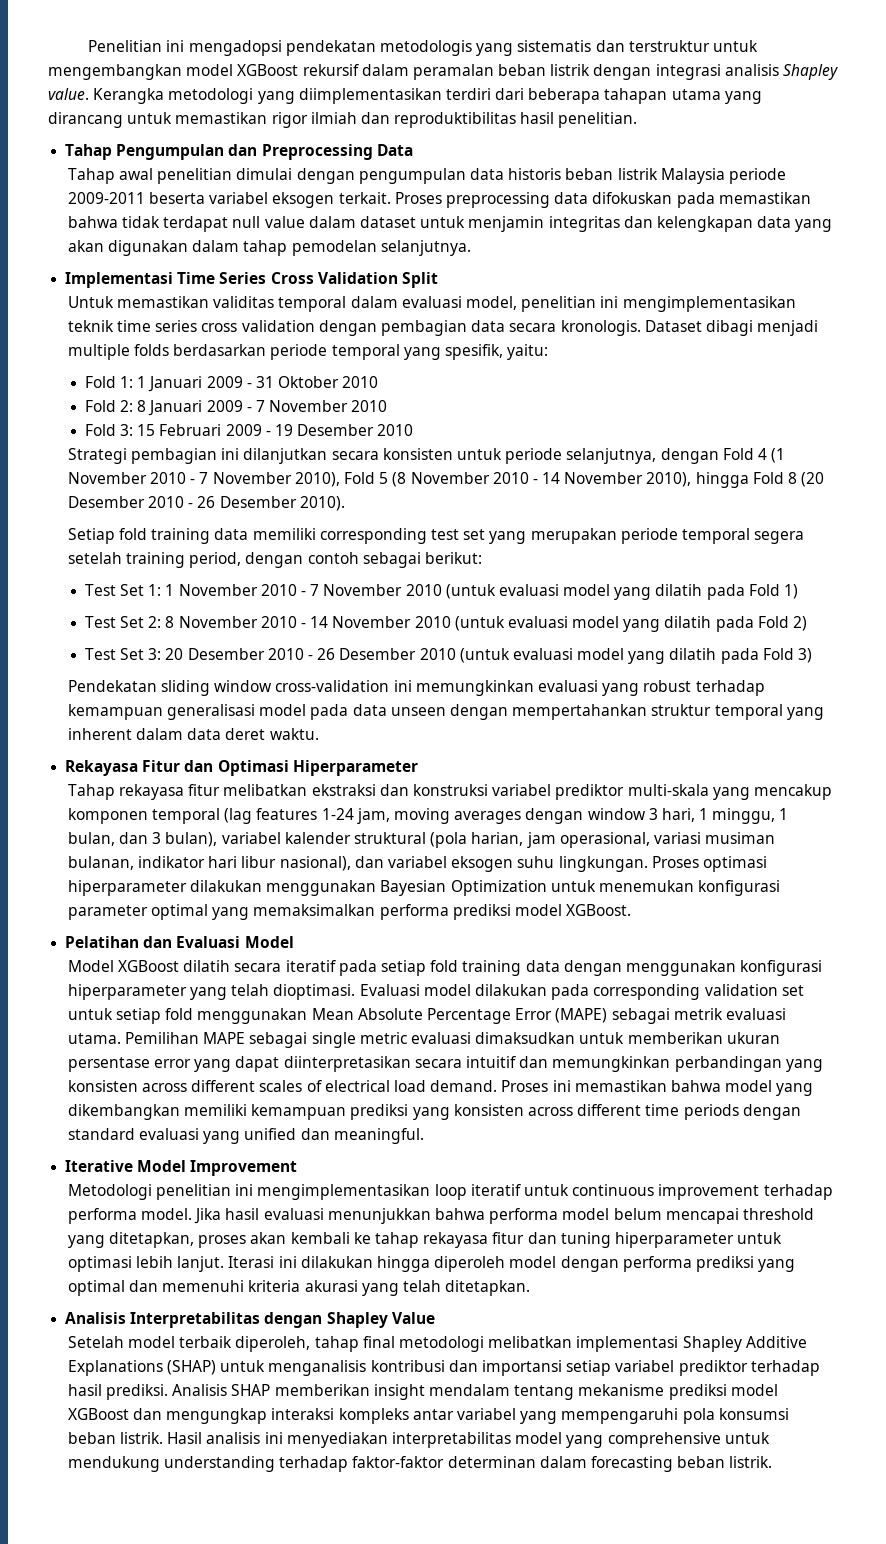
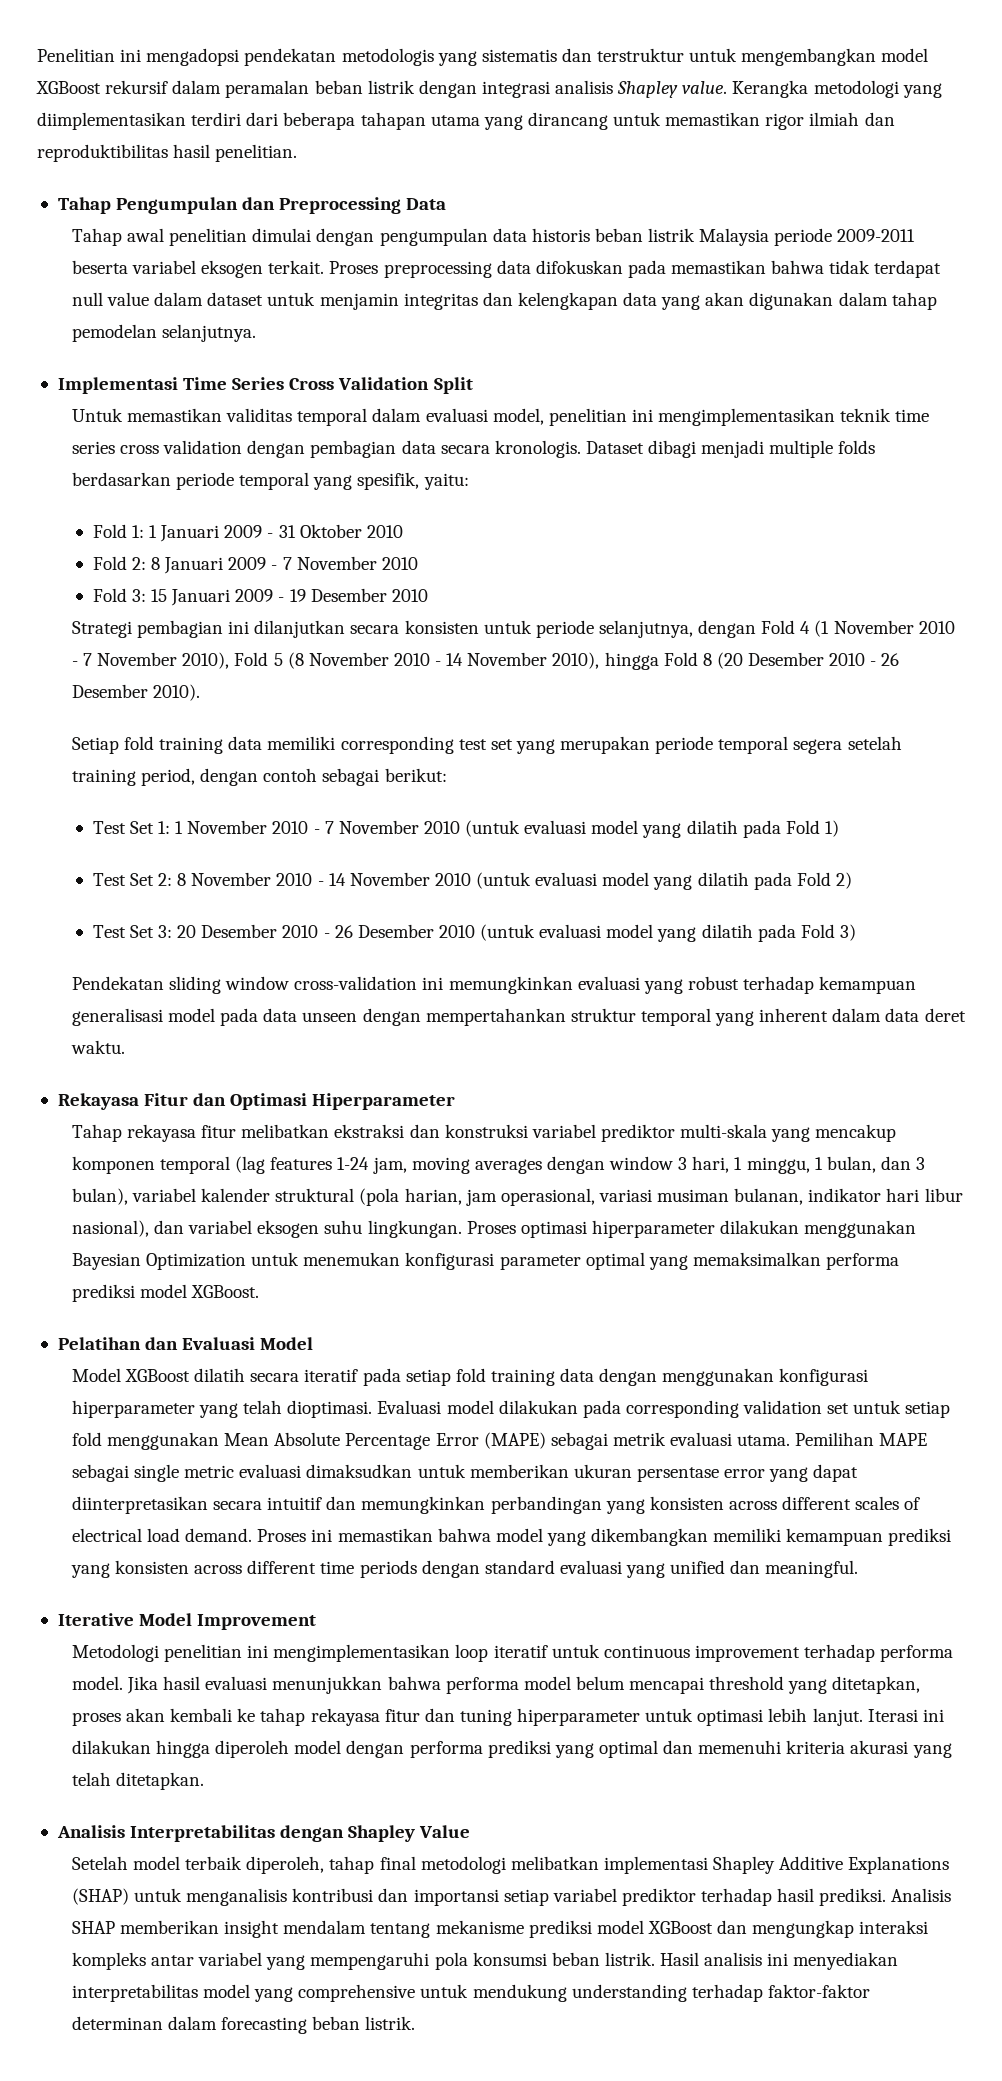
- Fold 3: 15 Februari 2009 - 19 Desember 2010
+ Fold 3: 15 Januari 2009 - 19 Desember 2010

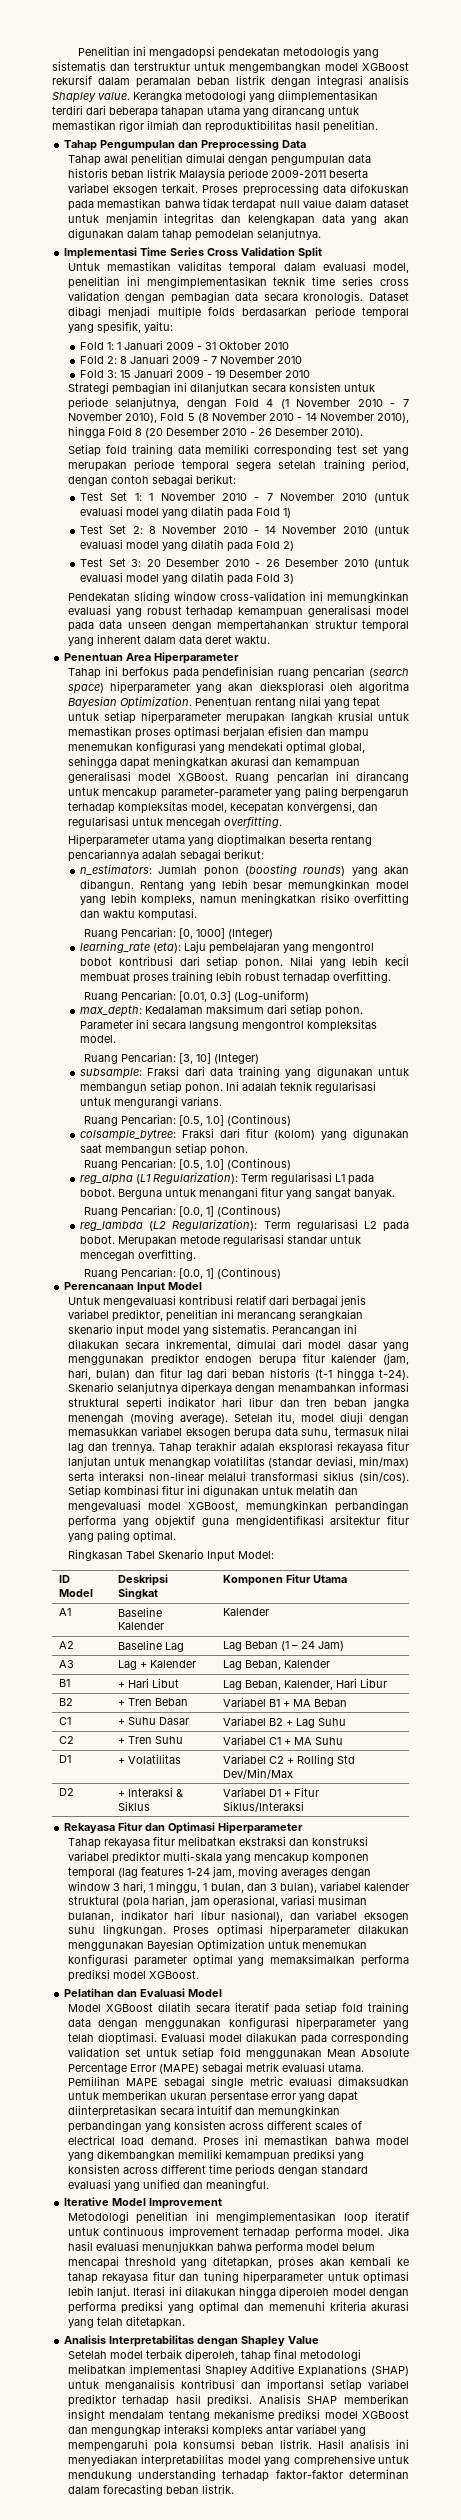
+ Penentuan Area Hiperparameter
+ Tahap ini berfokus pada pendefinisian ruang pencarian (search space) hiperparameter yang akan dieksplorasi oleh algoritma Bayesian Optimization. Penentuan rentang nilai yang tepat untuk setiap hiperparameter merupakan langkah krusial untuk memastikan proses optimasi berjalan efisien dan mampu menemukan konfigurasi yang mendekati optimal global, sehingga dapat meningkatkan akurasi dan kemampuan generalisasi model XGBoost. Ruang pencarian ini dirancang untuk mencakup parameter-parameter yang paling berpengaruh terhadap kompleksitas model, kecepatan konvergensi, dan regularisasi untuk mencegah overfitting.
+ Hiperparameter utama yang dioptimalkan beserta rentang pencariannya adalah sebagai berikut:
+ n_estimators: Jumlah pohon (boosting rounds) yang akan dibangun. Rentang yang lebih besar memungkinkan model yang lebih kompleks, namun meningkatkan risiko overfitting dan waktu komputasi.
+ Ruang Pencarian: [0, 1000] (Integer)
+ learning_rate (eta): Laju pembelajaran yang mengontrol bobot kontribusi dari setiap pohon. Nilai yang lebih kecil membuat proses training lebih robust terhadap overfitting.
+ Ruang Pencarian: [0.01, 0.3] (Log-uniform)
+ max_depth: Kedalaman maksimum dari setiap pohon. Parameter ini secara langsung mengontrol kompleksitas model.
+ Ruang Pencarian: [3, 10] (Integer)
+ subsample: Fraksi dari data training yang digunakan untuk membangun setiap pohon. Ini adalah teknik regularisasi untuk mengurangi varians.
+ Ruang Pencarian: [0.5, 1.0] (Continous)
+ colsample_bytree: Fraksi dari fitur (kolom) yang digunakan saat membangun setiap pohon.
+ Ruang Pencarian: [0.5, 1.0] (Continous)
+ reg_alpha (L1 Regularization): Term regularisasi L1 pada bobot. Berguna untuk menangani fitur yang sangat banyak.
+ Ruang Pencarian: [0.0, 1] (Continous)
+ reg_lambda (L2 Regularization): Term regularisasi L2 pada bobot. Merupakan metode regularisasi standar untuk mencegah overfitting.
+ Ruang Pencarian: [0.0, 1] (Continous)
+ Perencanaan Input Model
+ Untuk mengevaluasi kontribusi relatif dari berbagai jenis variabel prediktor, penelitian ini merancang serangkaian skenario input model yang sistematis. Perancangan ini dilakukan secara inkremental, dimulai dari model dasar yang menggunakan prediktor endogen berupa fitur kalender (jam, hari, bulan) dan fitur lag dari beban historis (t-1 hingga t-24). Skenario selanjutnya diperkaya dengan menambahkan informasi struktural seperti indikator hari libur dan tren beban jangka menengah (moving average). Setelah itu, model diuji dengan memasukkan variabel eksogen berupa data suhu, termasuk nilai lag dan trennya. Tahap terakhir adalah eksplorasi rekayasa fitur lanjutan untuk menangkap volatilitas (standar deviasi, min/max) serta interaksi non-linear melalui transformasi siklus (sin/cos). Setiap kombinasi fitur ini digunakan untuk melatih dan mengevaluasi model XGBoost, memungkinkan perbandingan performa yang objektif guna mengidentifikasi arsitektur fitur yang paling optimal.
+ Ringkasan Tabel Skenario Input Model:
+ ID Model | Deskripsi Singkat | Komponen Fitur Utama
+ A1 | Baseline Kalender | Kalender
+ A2 | Baseline Lag | Lag Beban (1 – 24 Jam)
+ A3 | Lag + Kalender | Lag Beban, Kalender
+ B1 | + Hari Libut | Lag Beban, Kalender, Hari Libur
+ B2 | + Tren Beban | Variabel B1 + MA Beban
+ C1 | + Suhu Dasar | Variabel B2 + Lag Suhu
+ C2 | + Tren Suhu | Variabel C1 + MA Suhu
+ D1 | + Volatilitas | Variabel C2 + Rolling Std Dev/Min/Max
+ D2 | + Interaksi & Siklus | Variabel D1 + Fitur Siklus/Interaksi

